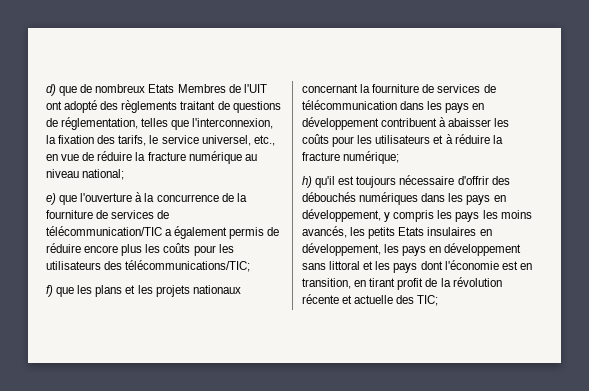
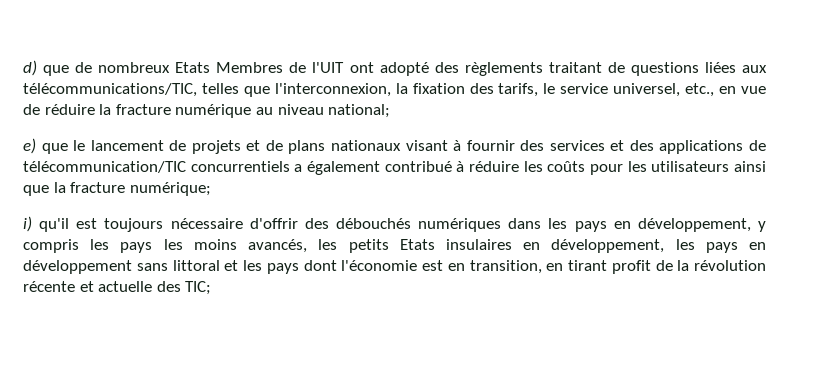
- d) que de nombreux Etats Membres de l'UIT ont adopté des règlements traitant de questions de réglementation, telles que l'interconnexion, la fixation des tarifs, le service universel, etc., en vue de réduire la fracture numérique au niveau national;
+ d) que de nombreux Etats Membres de l'UIT ont adopté des règlements traitant de questions liées aux télécommunications/TIC, telles que l'interconnexion, la fixation des tarifs, le service universel, etc., en vue de réduire la fracture numérique au niveau national;
- e) que l'ouverture à la concurrence de la fourniture de services de télécommunication/TIC a également permis de réduire encore plus les coûts pour les utilisateurs des télécommunications/TIC;
- f) que les plans et les projets nationaux concernant la fourniture de services de télécommunication dans les pays en développement contribuent à abaisser les coûts pour les utilisateurs et à réduire la fracture numérique;
+ e) que le lancement de projets et de plans nationaux visant à fournir des services et des applications de télécommunication/TIC concurrentiels a également contribué à réduire les coûts pour les utilisateurs ainsi que la fracture numérique;
- h) qu'il est toujours nécessaire d'offrir des débouchés numériques dans les pays en développement, y compris les pays les moins avancés, les petits Etats insulaires en développement, les pays en développement sans littoral et les pays dont l'économie est en transition, en tirant profit de la révolution récente et actuelle des TIC;
+ i) qu'il est toujours nécessaire d'offrir des débouchés numériques dans les pays en développement, y compris les pays les moins avancés, les petits Etats insulaires en développement, les pays en développement sans littoral et les pays dont l'économie est en transition, en tirant profit de la révolution récente et actuelle des TIC;

